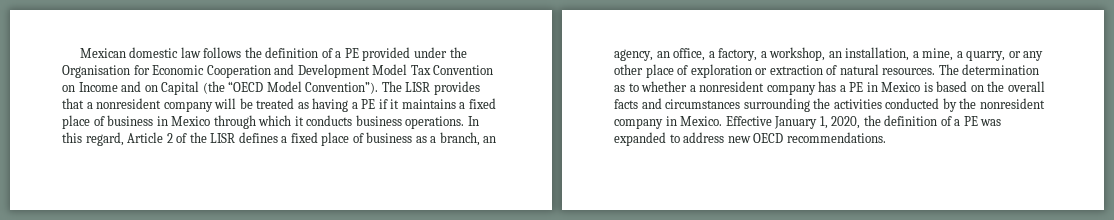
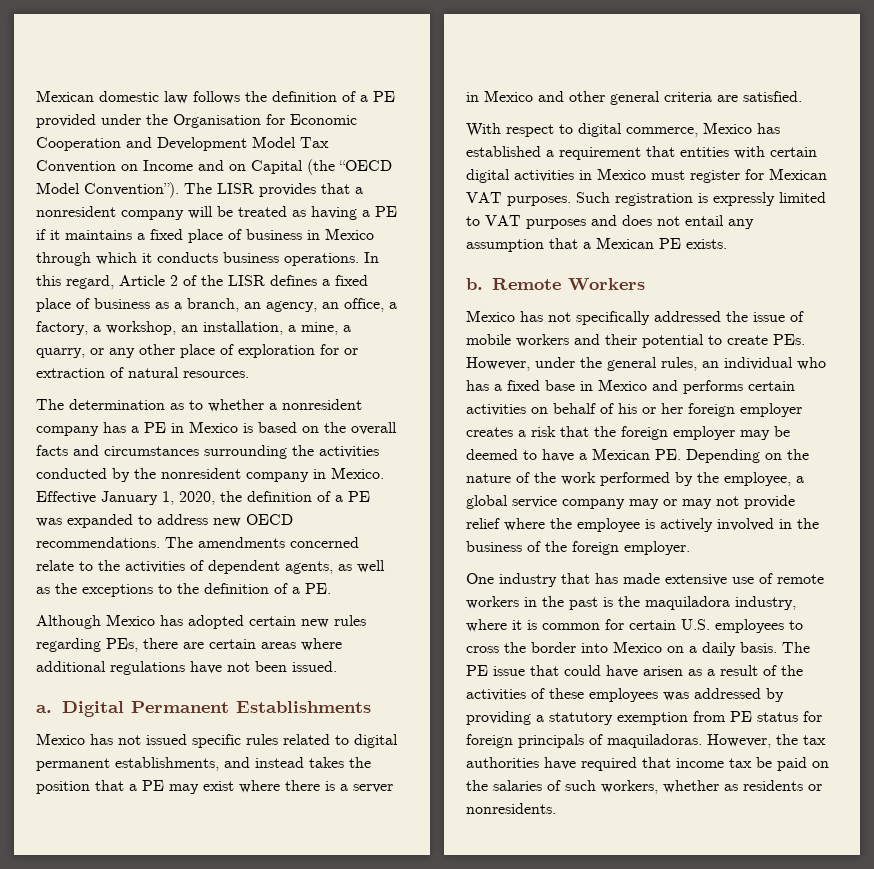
- In this regard, Article 2 of the LISR defines a fixed place of business as a branch, an agency, an office, a factory, a workshop, an installation, a mine, a quarry, or any other place of exploration or extraction of natural resources. The determination as to whether a nonresident company has a PE in Mexico is based on the overall facts and circumstances surrounding the activities conducted by the nonresident company in Mexico.
+ In this regard, Article 2 of the LISR defines a fixed place of business as a branch, an agency, an office, a factory, a workshop, an installation, a mine, a quarry, or any other place of exploration for or extraction of natural resources.
+ The determination as to whether a nonresident company has a PE in Mexico is based on the overall facts and circumstances surrounding the activities conducted by the nonresident company in Mexico.
+ The amendments concerned relate to the activities of dependent agents, as well as the exceptions to the definition of a PE.
+ Although Mexico has adopted certain new rules regarding PEs, there are certain areas where additional regulations have not been issued.
+ a. Digital Permanent Establishments
+ Mexico has not issued specific rules related to digital permanent establishments, and instead takes the position that a PE may exist where there is a server in Mexico and other general criteria are satisfied.
+ With respect to digital commerce, Mexico has established a requirement that entities with certain digital activities in Mexico must register for Mexican VAT purposes. Such registration is expressly limited to VAT purposes and does not entail any assumption that a Mexican PE exists.
+ b. Remote Workers
+ Mexico has not specifically addressed the issue of mobile workers and their potential to create PEs. However, under the general rules, an individual who has a fixed base in Mexico and performs certain activities on behalf of his or her foreign employer creates a risk that the foreign employer may be deemed to have a Mexican PE. Depending on the nature of the work performed by the employee, a global service company may or may not provide relief where the employee is actively involved in the business of the foreign employer.
+ One industry that has made extensive use of remote workers in the past is the maquiladora industry, where it is common for certain U.S. employees to cross the border into Mexico on a daily basis. The PE issue that could have arisen as a result of the activities of these employees was addressed by providing a statutory exemption from PE status for foreign principals of maquiladoras. However, the tax authorities have required that income tax be paid on the salaries of such workers, whether as residents or nonresidents.

